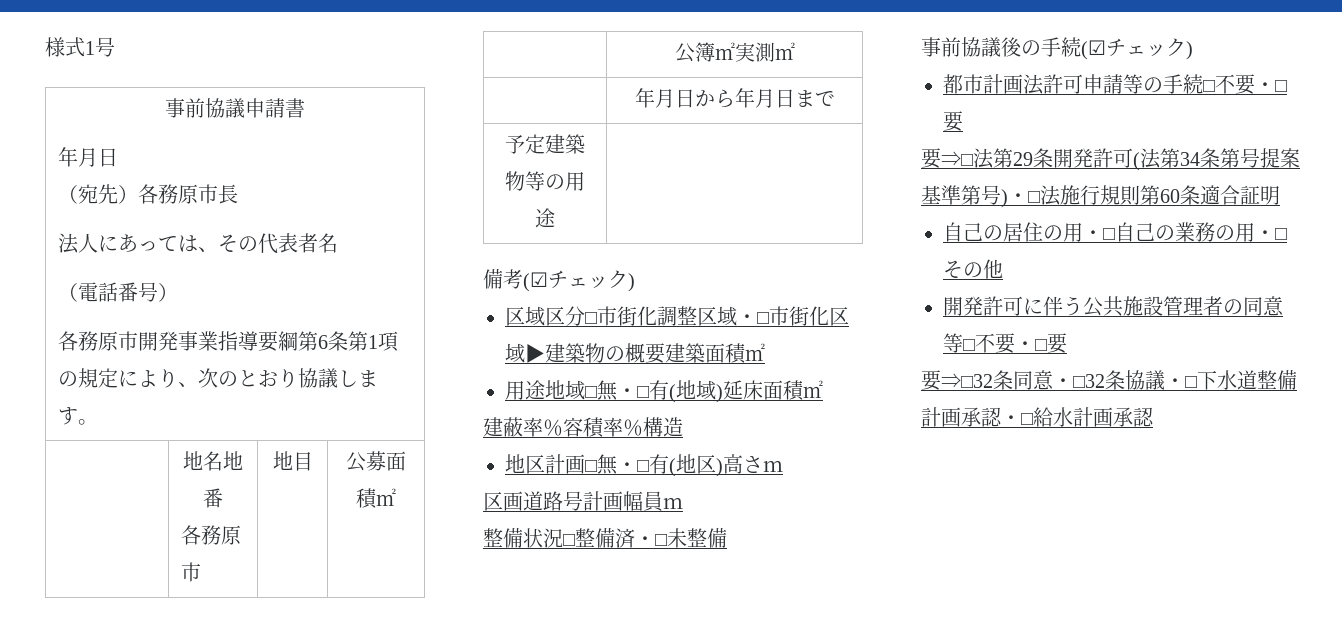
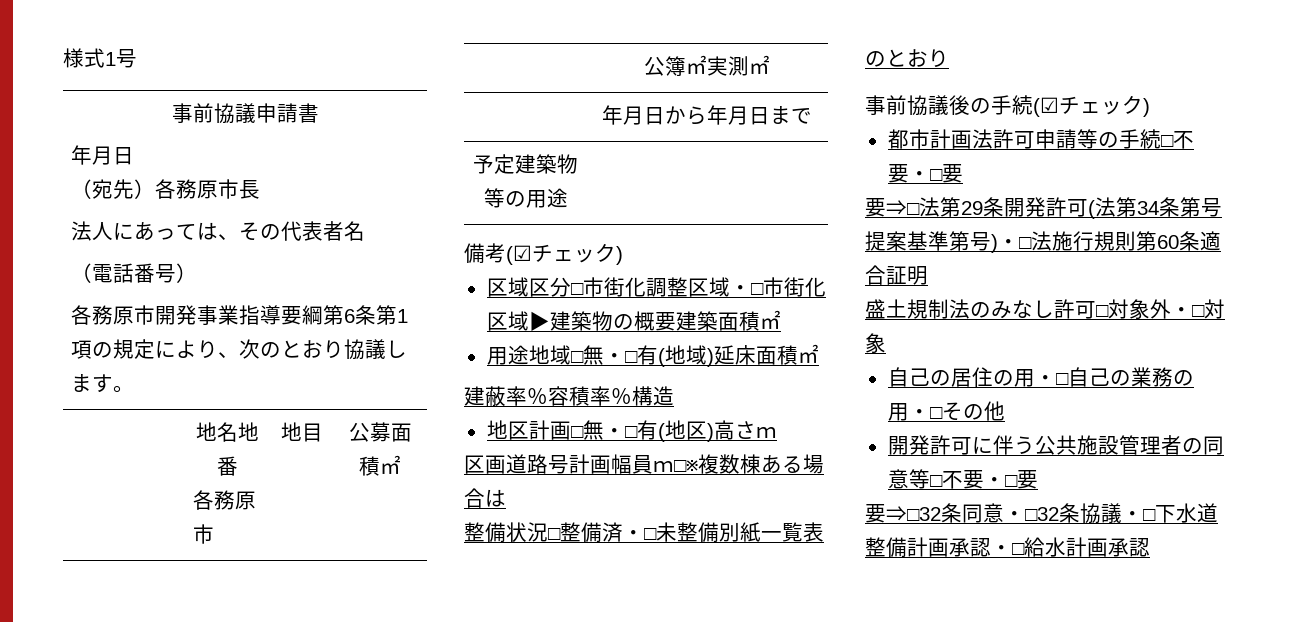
- 区画道路号計画幅員ｍ
+ 区画道路号計画幅員ｍ□※複数棟ある場合は
- 整備状況□整備済・□未整備
+ 整備状況□整備済・□未整備別紙一覧表のとおり
+ 盛土規制法のみなし許可□対象外・□対象

